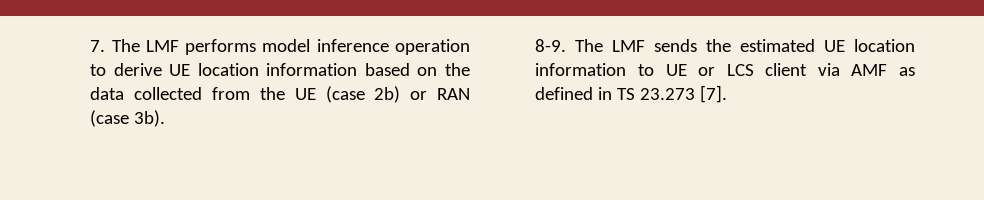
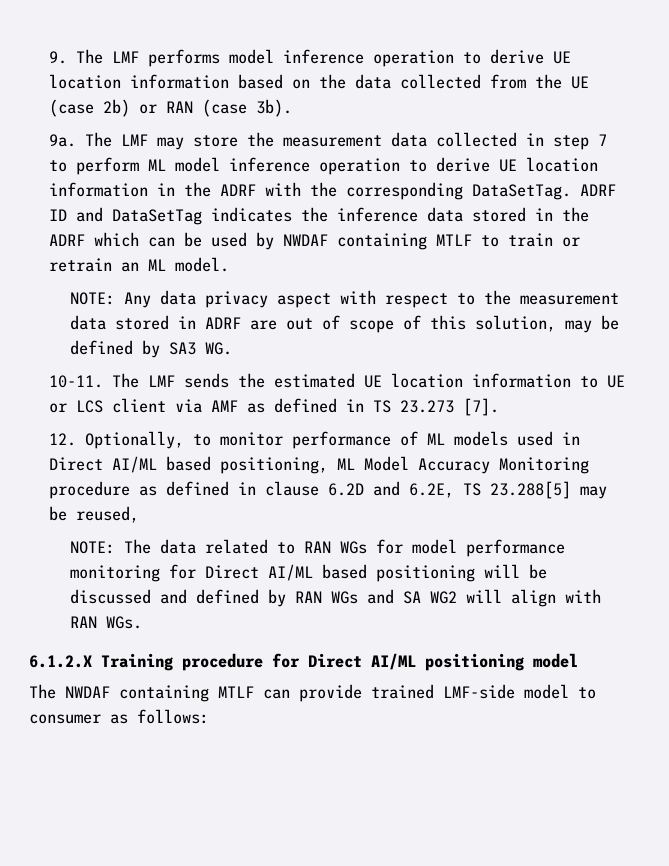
- 7. The LMF performs model inference operation to derive UE location information based on the data collected from the UE (case 2b) or RAN (case 3b).
+ 9. The LMF performs model inference operation to derive UE location information based on the data collected from the UE (case 2b) or RAN (case 3b).
- 8-9.
+ 9a. The LMF may store the measurement data collected in step 7 to perform ML model inference operation to derive UE location information in the ADRF with the corresponding DataSetTag. ADRF ID and DataSetTag indicates the inference data stored in the ADRF which can be used by NWDAF containing MTLF to train or retrain an ML model.
+ NOTE: Any data privacy aspect with respect to the measurement data stored in ADRF are out of scope of this solution, may be defined by SA3 WG.
+ 10-11.
+ 12. Optionally, to monitor performance of ML models used in Direct AI/ML based positioning, ML Model Accuracy Monitoring procedure as defined in clause 6.2D and 6.2E, TS 23.288[5] may be reused,
+ NOTE: The data related to RAN WGs for model performance monitoring for Direct AI/ML based positioning will be discussed and defined by RAN WGs and SA WG2 will align with RAN WGs.
+ 6.1.2.X Training procedure for Direct AI/ML positioning model
+ The NWDAF containing MTLF can provide trained LMF-side model to consumer as follows:

